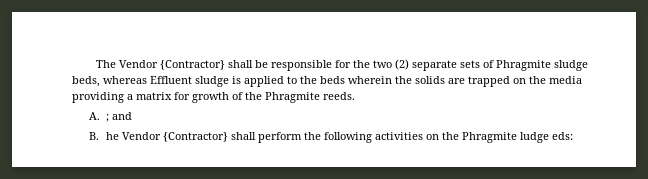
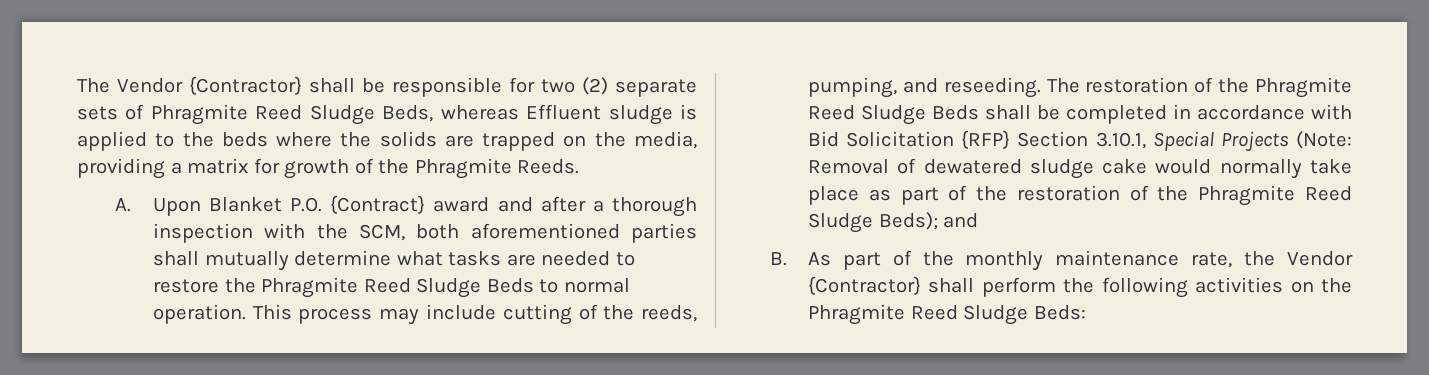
- The Vendor {Contractor} shall be responsible for the two (2) separate sets of Phragmite sludge beds, whereas Effluent sludge is applied to the beds wherein the solids are trapped on the media providing a matrix for growth of the Phragmite reeds.
+ The Vendor {Contractor} shall be responsible for two (2) separate sets of Phragmite Reed Sludge Beds, whereas Effluent sludge is applied to the beds where the solids are trapped on the media, providing a matrix for growth of the Phragmite Reeds.
- A. ; and
- B. he Vendor {Contractor} shall perform the following activities on the Phragmite ludge eds:
+ A. Upon Blanket P.O. {Contract} award and after a thorough inspection with the SCM, both aforementioned parties shall mutually determine what tasks are needed to restore the Phragmite Reed Sludge Beds to normal operation. This process may include cutting of the reeds, pumping, and reseeding. The restoration of the Phragmite Reed Sludge Beds shall be completed in accordance with Bid Solicitation {RFP} Section 3.10.1, Special Projects (Note: Removal of dewatered sludge cake would normally take place as part of the restoration of the Phragmite Reed Sludge Beds); and
+ B. As part of the monthly maintenance rate, the Vendor {Contractor} shall perform the following activities on the Phragmite Reed Sludge Beds:

